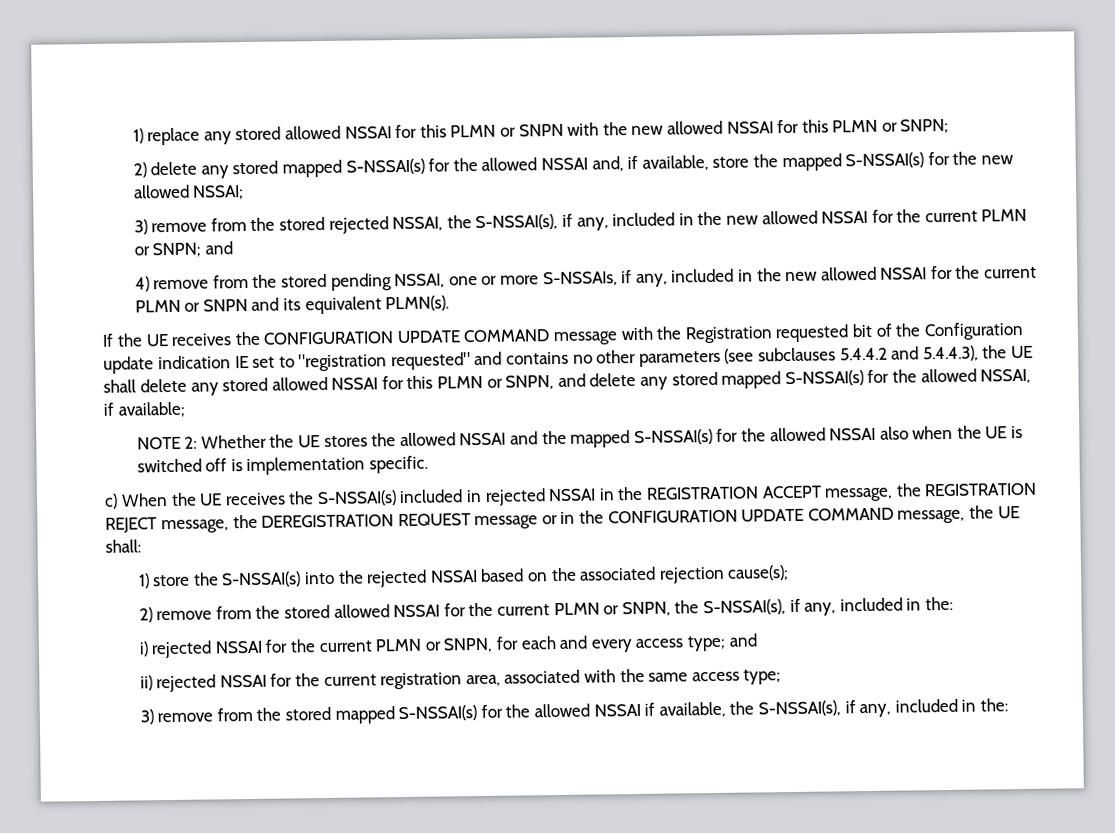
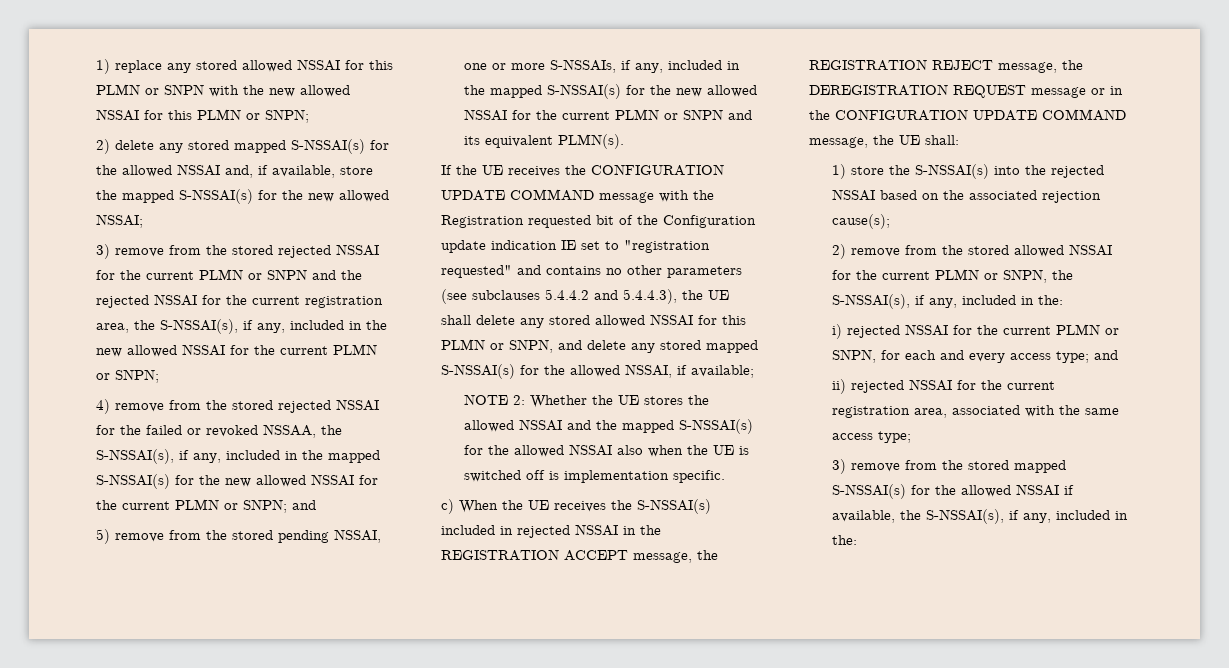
- 3) remove from the stored rejected NSSAI, the S-NSSAI(s), if any, included in the new allowed NSSAI for the current PLMN or SNPN; and
- 4) remove from the stored pending NSSAI, one or more S-NSSAIs, if any, included in the new allowed NSSAI for the current PLMN or SNPN and its equivalent PLMN(s).
+ 3) remove from the stored rejected NSSAI for the current PLMN or SNPN and the rejected NSSAI for the current registration area, the S-NSSAI(s), if any, included in the new allowed NSSAI for the current PLMN or SNPN;
+ 4) remove from the stored rejected NSSAI for the failed or revoked NSSAA, the S-NSSAI(s), if any, included in the mapped S-NSSAI(s) for the new allowed NSSAI for the current PLMN or SNPN; and
+ 5) remove from the stored pending NSSAI, one or more S-NSSAIs, if any, included in the mapped S-NSSAI(s) for the new allowed NSSAI for the current PLMN or SNPN and its equivalent PLMN(s).

